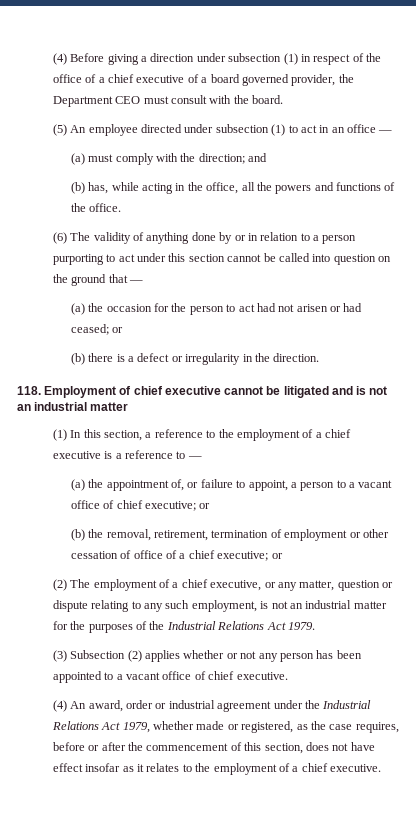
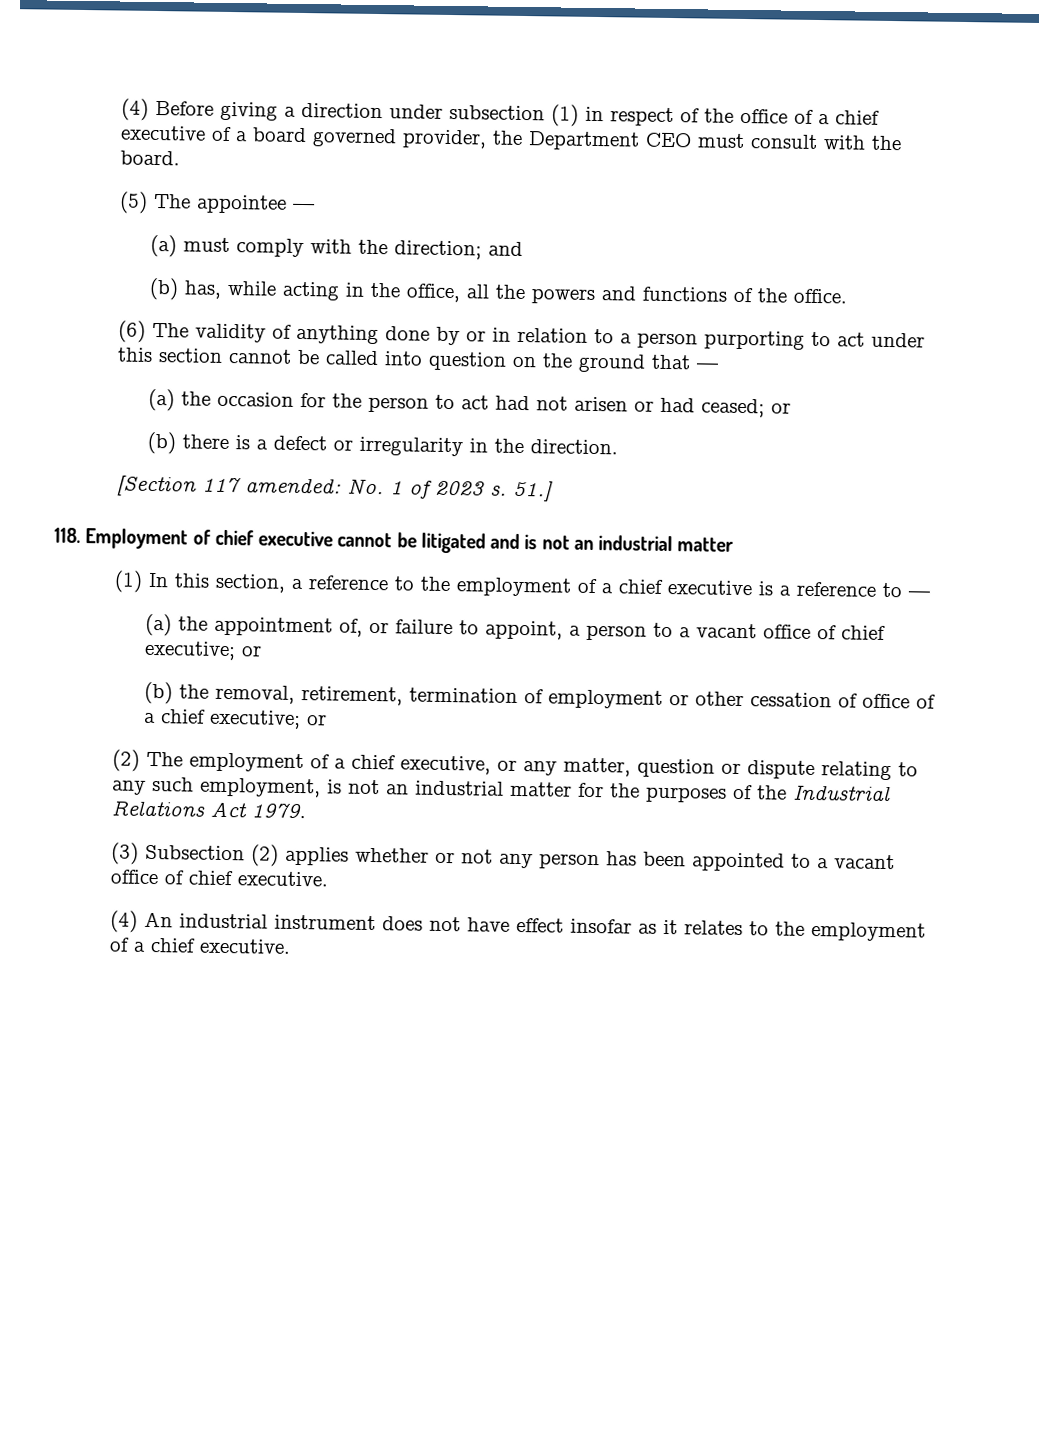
- (5) An employee directed under subsection (1) to act in an office —
+ (5) The appointee —
+ [Section 117 amended: No. 1 of 2023 s. 51.]
- (4) An award, order or industrial agreement under the Industrial Relations Act 1979, whether made or registered, as the case requires, before or after the commencement of this section, does not have effect insofar as it relates to the employment of a chief executive.
+ (4) An industrial instrument does not have effect insofar as it relates to the employment of a chief executive.

